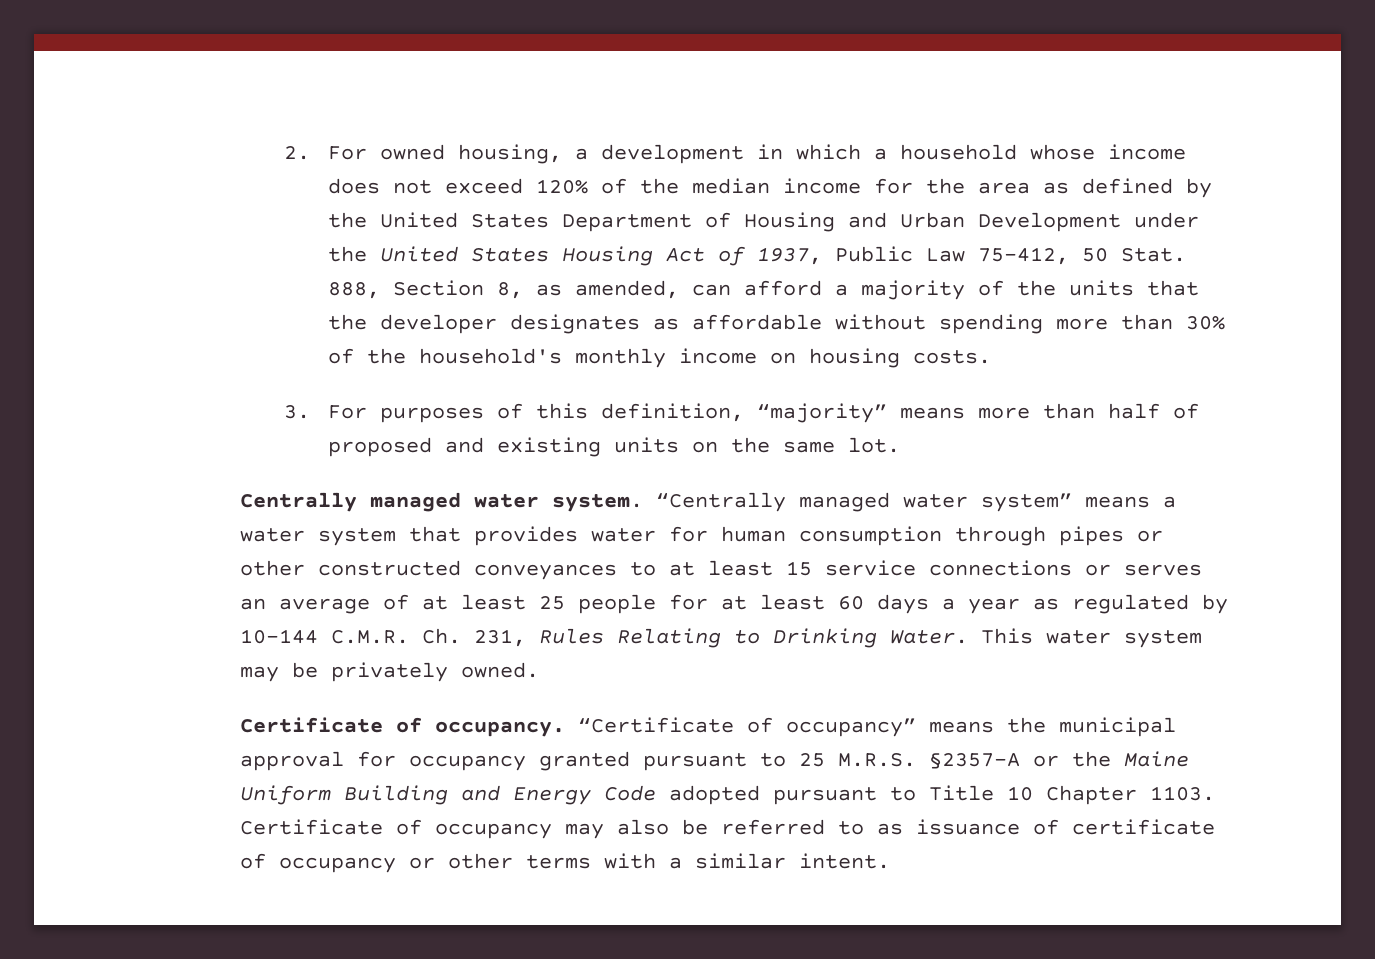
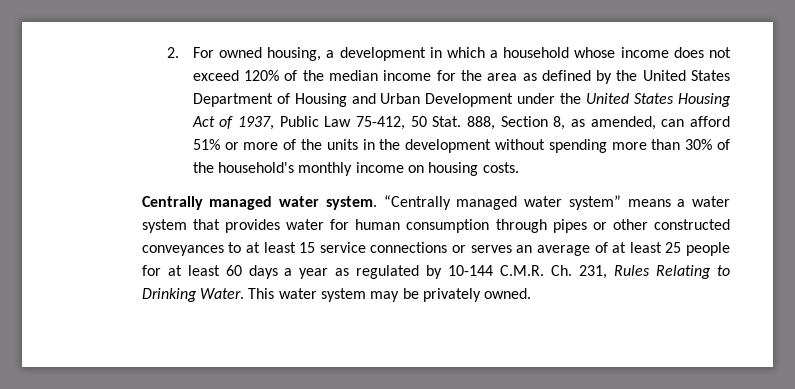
- 888, Section 8, as amended, can afford a majority of the units that the developer designates as affordable without spending more than 30% of the household's monthly income on housing costs.
+ 888, Section 8, as amended, can afford 51% or more of the units in the development without spending more than 30% of the household's monthly income on housing costs.
- 3. For purposes of this definition, “majority” means more than half of proposed and existing units on the same lot.
- Certificate of occupancy. “Certificate of occupancy” means the municipal approval for occupancy granted pursuant to 25 M.R.S. §2357-A or the Maine Uniform Building and Energy Code adopted pursuant to Title 10 Chapter 1103. Certificate of occupancy may also be referred to as issuance of certificate of occupancy or other terms with a similar intent.

